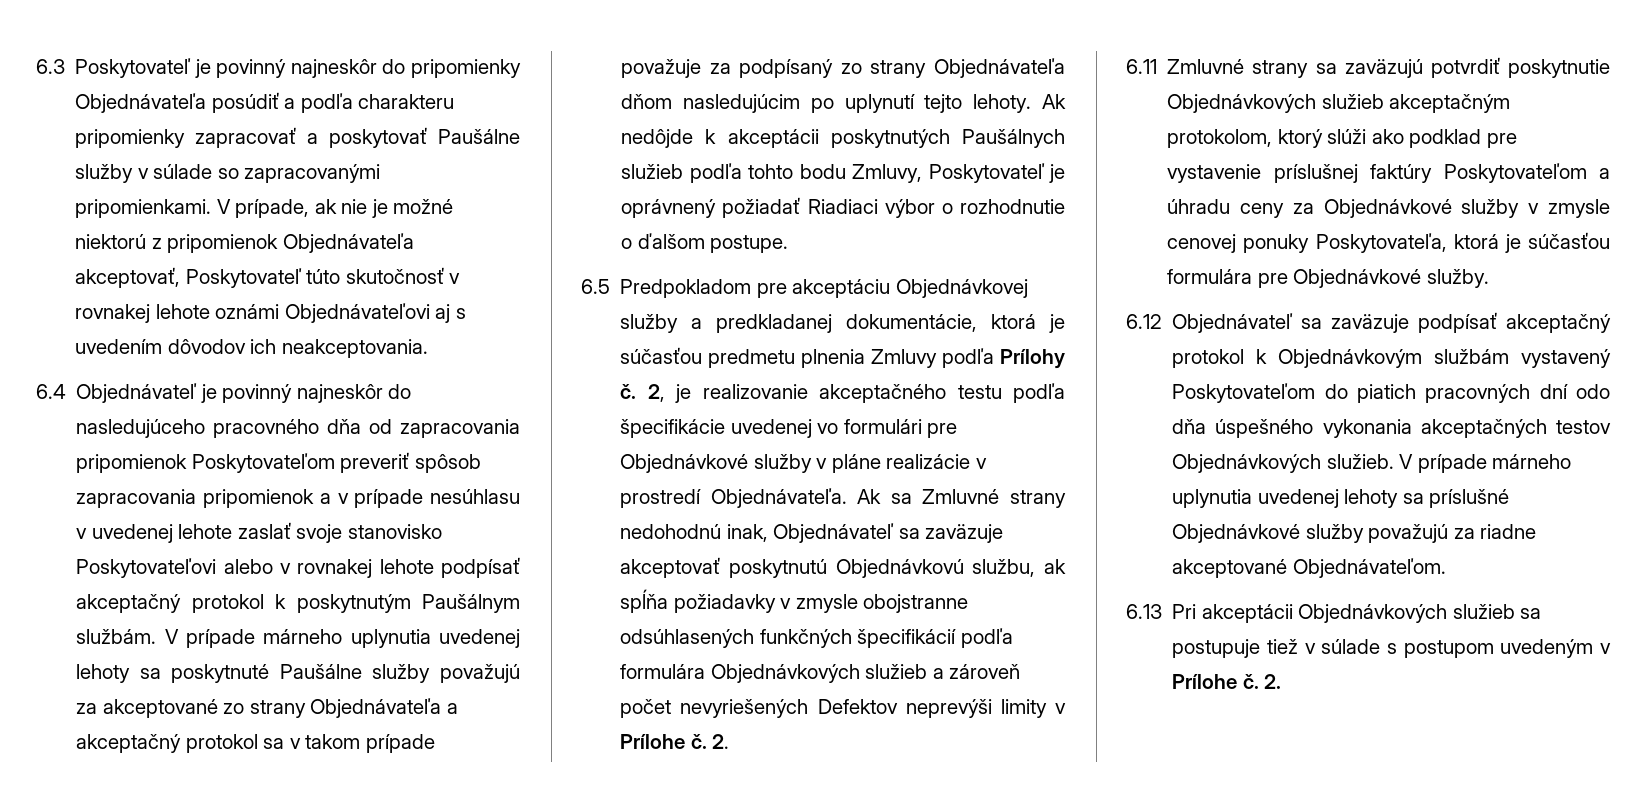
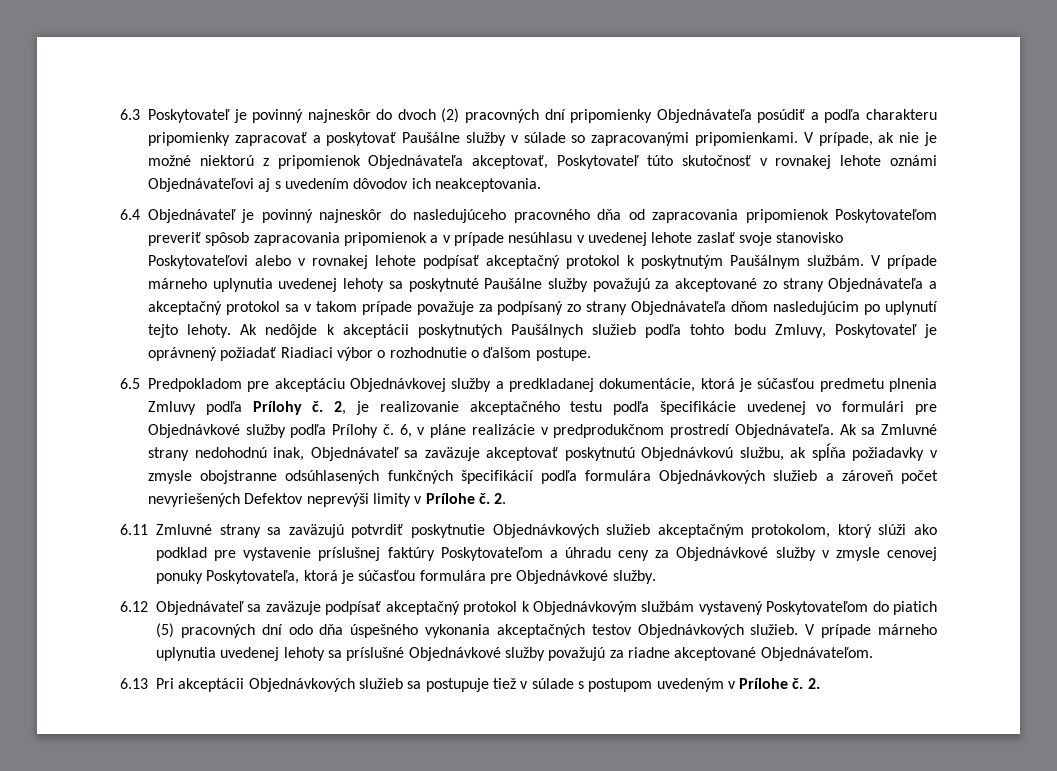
- 6.3 Poskytovateľ je povinný najneskôr do pripomienky Objednávateľa posúdiť a podľa charakteru pripomienky zapracovať a poskytovať Paušálne služby v súlade so zapracovanými pripomienkami.
+ 6.3 Poskytovateľ je povinný najneskôr do dvoch (2) pracovných dní pripomienky Objednávateľa posúdiť a podľa charakteru pripomienky zapracovať a poskytovať Paušálne služby v súlade so zapracovanými pripomienkami.
- 2, je realizovanie akceptačného testu podľa špecifikácie uvedenej vo formulári pre Objednávkové služby v pláne realizácie v prostredí Objednávateľa.
+ 2, je realizovanie akceptačného testu podľa špecifikácie uvedenej vo formulári pre Objednávkové služby podľa Prílohy č. 6, v pláne realizácie v predprodukčnom prostredí Objednávateľa.
- 6.12 Objednávateľ sa zaväzuje podpísať akceptačný protokol k Objednávkovým službám vystavený Poskytovateľom do piatich pracovných dní odo dňa úspešného vykonania akceptačných testov Objednávkových služieb.
+ 6.12 Objednávateľ sa zaväzuje podpísať akceptačný protokol k Objednávkovým službám vystavený Poskytovateľom do piatich (5) pracovných dní odo dňa úspešného vykonania akceptačných testov Objednávkových služieb.

